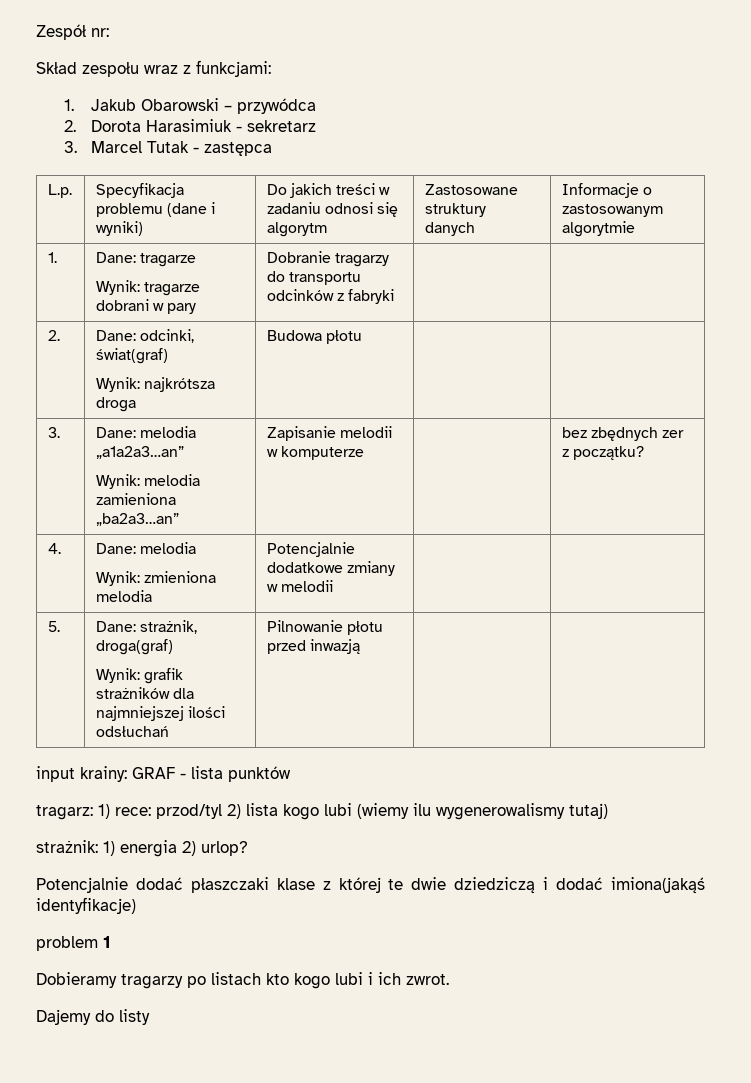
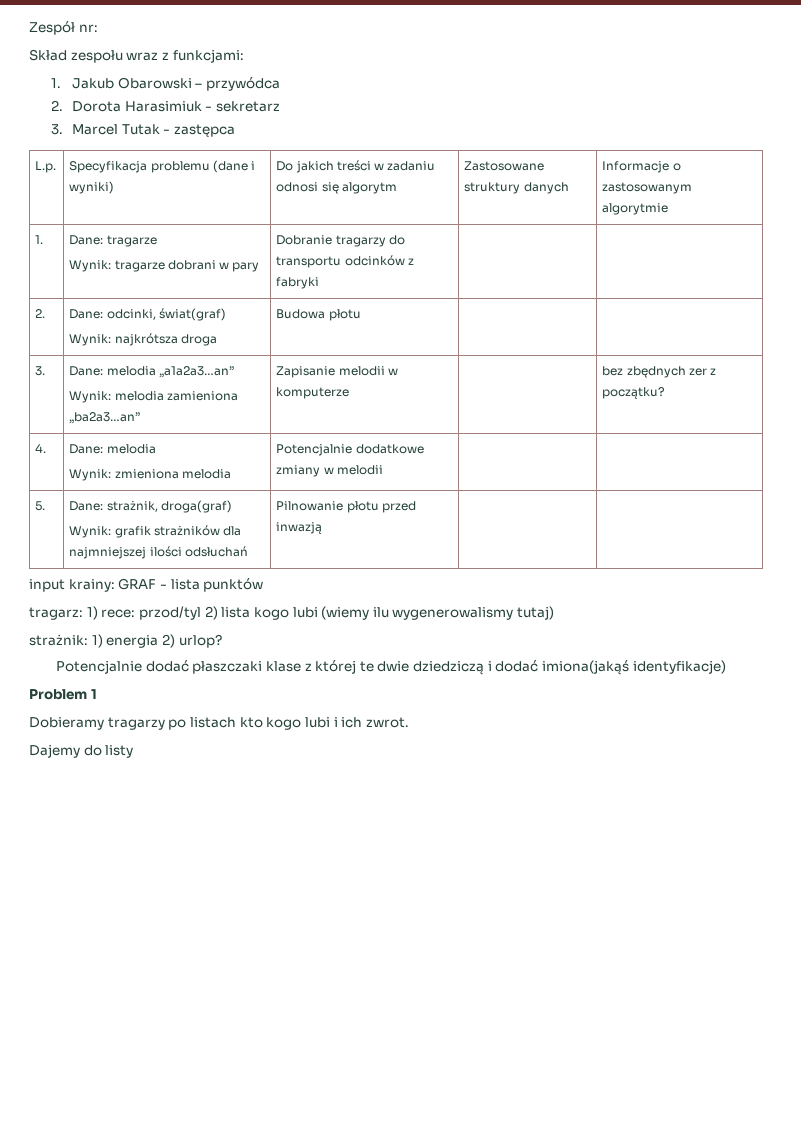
- problem 1
+ Problem 1

